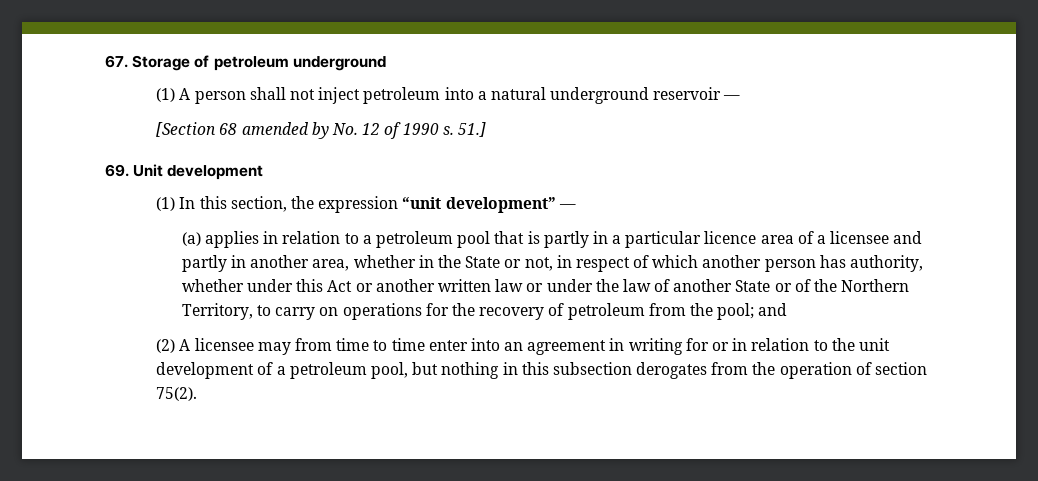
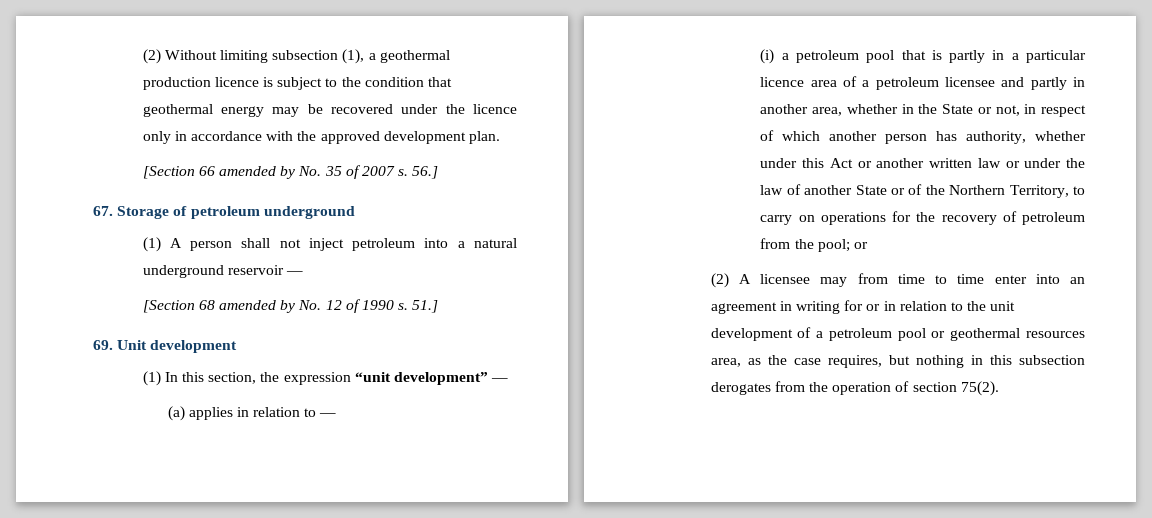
+ (2) Without limiting subsection (1), a geothermal production licence is subject to the condition that geothermal energy may be recovered under the licence only in accordance with the approved development plan.
+ [Section 66 amended by No. 35 of 2007 s. 56.]
- (a) applies in relation to a petroleum pool that is partly in a particular licence area of a licensee and partly in another area, whether in the State or not, in respect of which another person has authority, whether under this Act or another written law or under the law of another State or of the Northern Territory, to carry on operations for the recovery of petroleum from the pool; and
+ (a) applies in relation to —
+ (i) a petroleum pool that is partly in a particular licence area of a petroleum licensee and partly in another area, whether in the State or not, in respect of which another person has authority, whether under this Act or another written law or under the law of another State or of the Northern Territory, to carry on operations for the recovery of petroleum from the pool; or
- (2) A licensee may from time to time enter into an agreement in writing for or in relation to the unit development of a petroleum pool, but nothing in this subsection derogates from the operation of section 75(2).
+ (2) A licensee may from time to time enter into an agreement in writing for or in relation to the unit development of a petroleum pool or geothermal resources area, as the case requires, but nothing in this subsection derogates from the operation of section 75(2).

